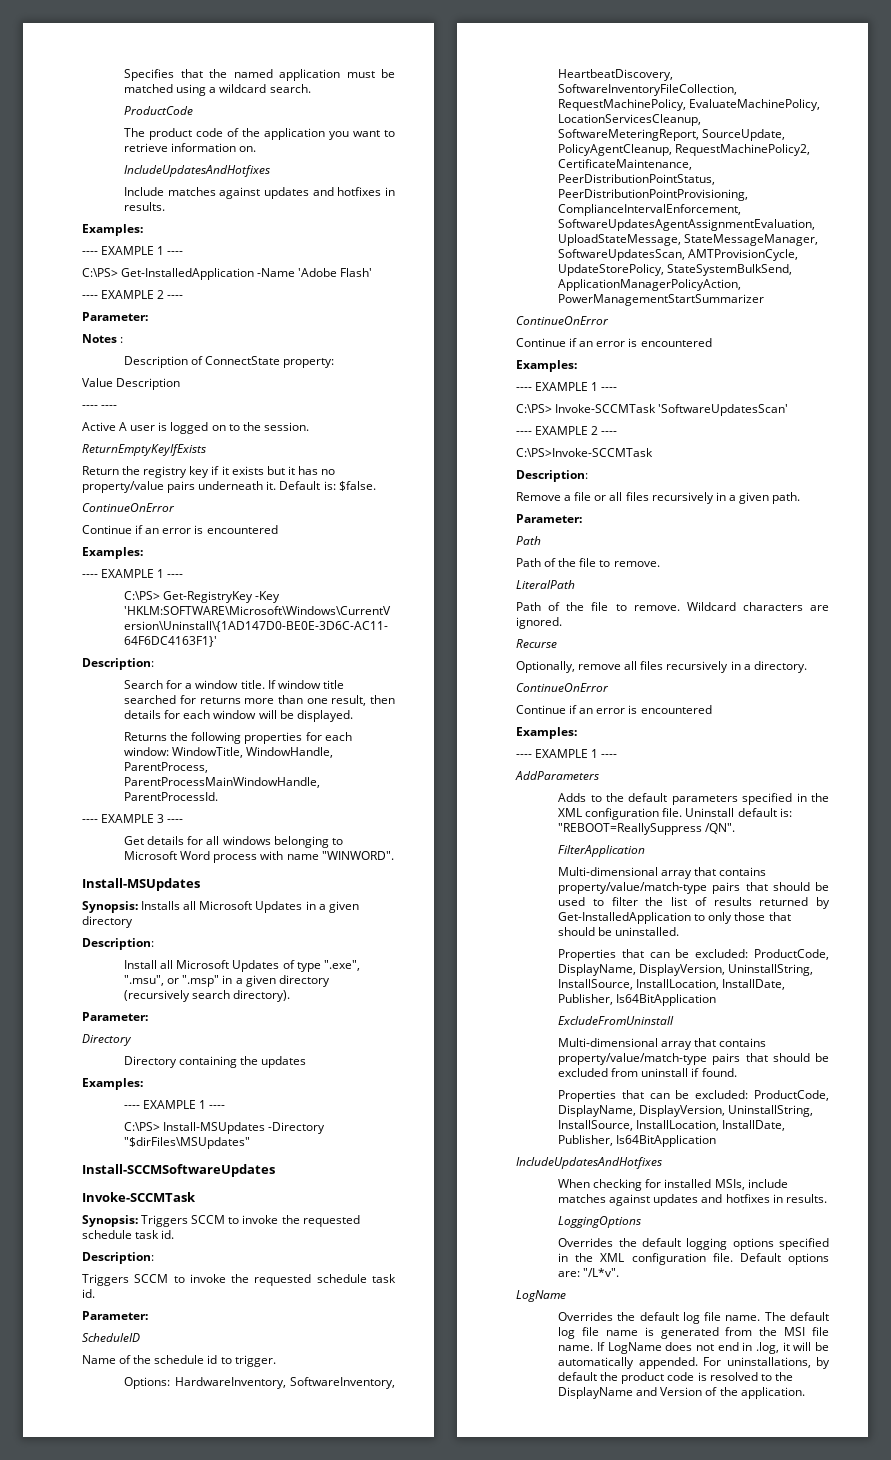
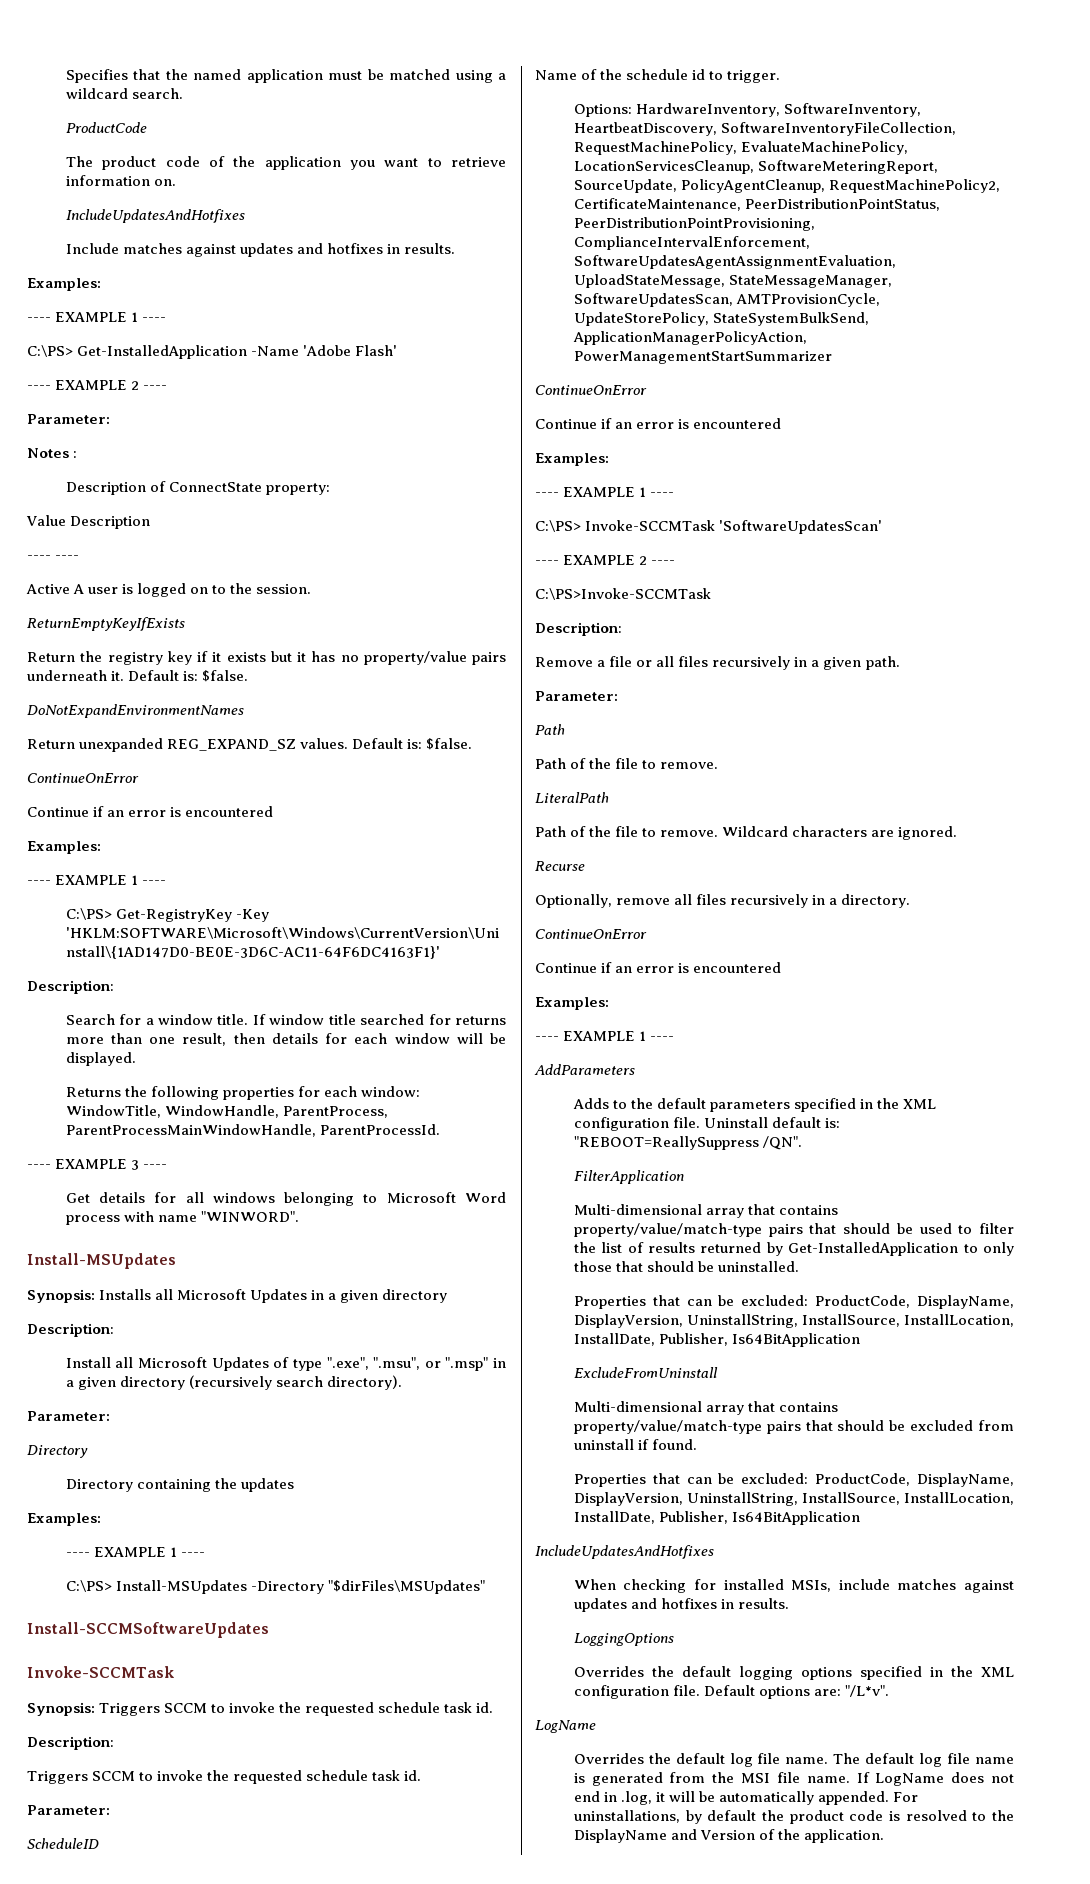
+ DoNotExpandEnvironmentNames
+ Return unexpanded REG_EXPAND_SZ values. Default is: $false.

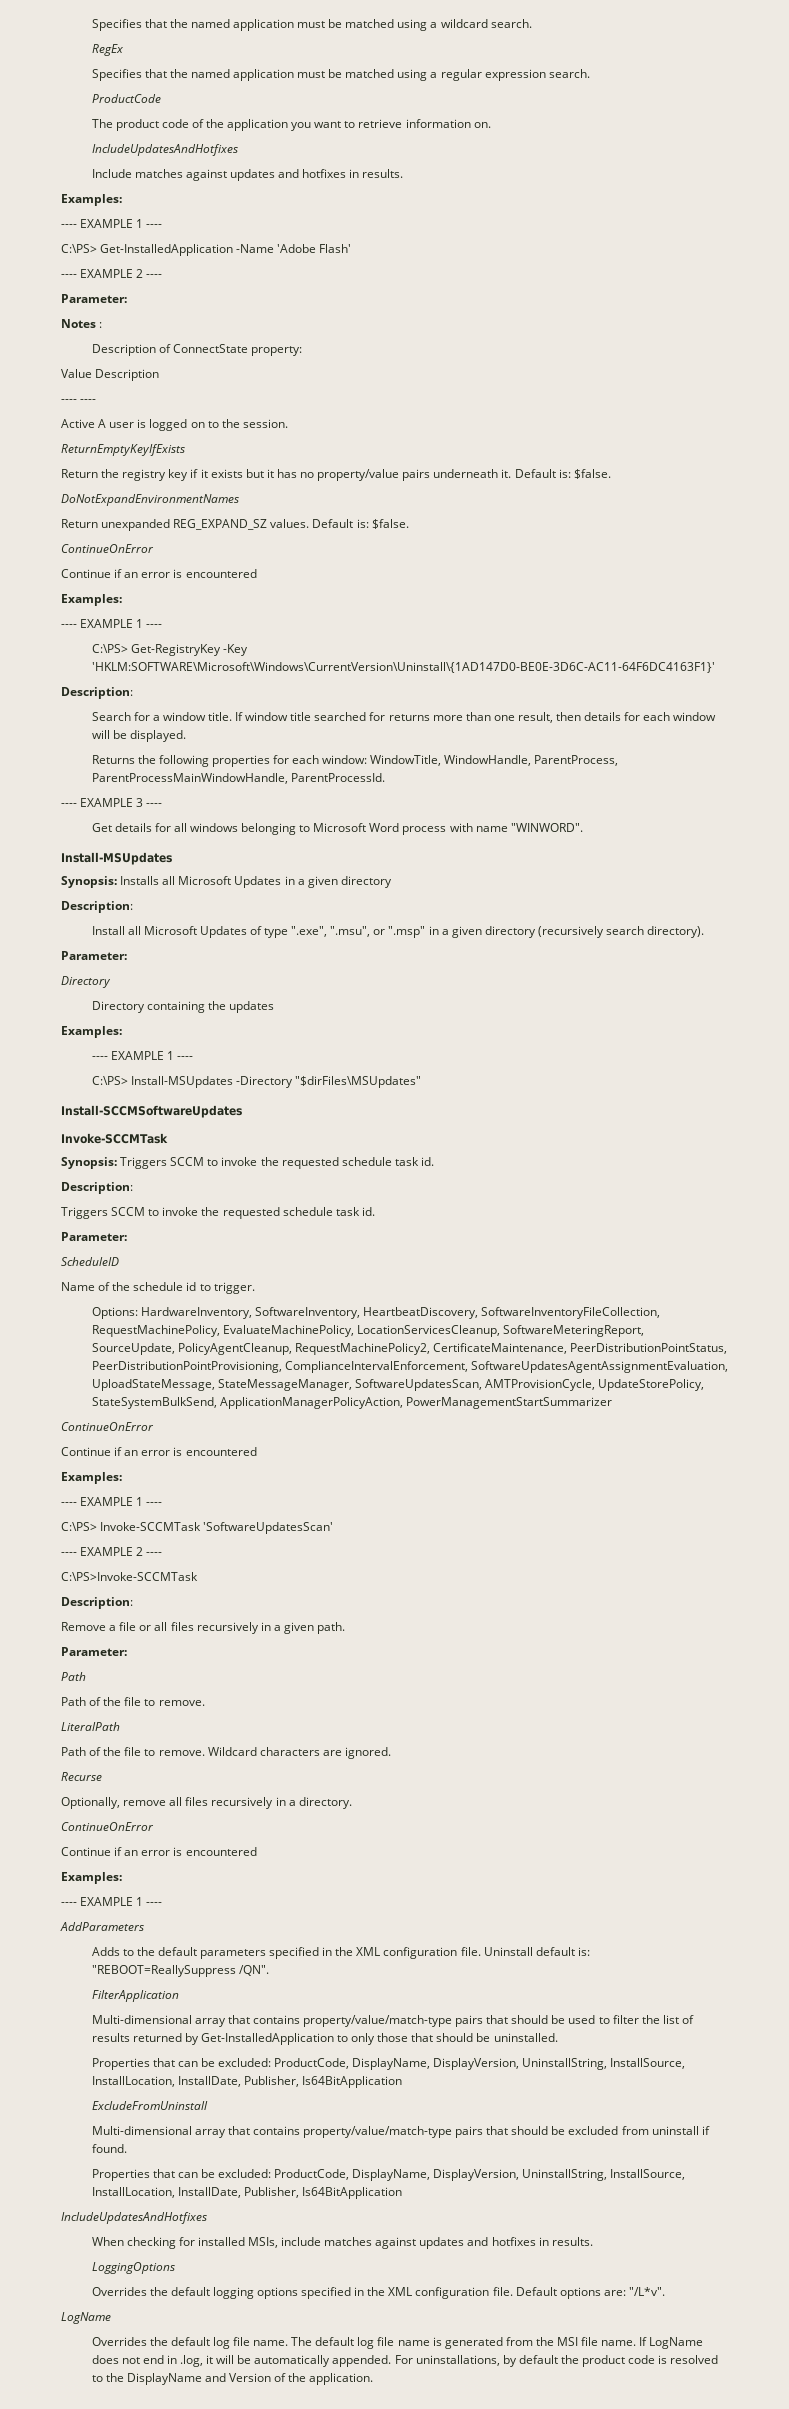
+ RegEx
+ Specifies that the named application must be matched using a regular expression search.

